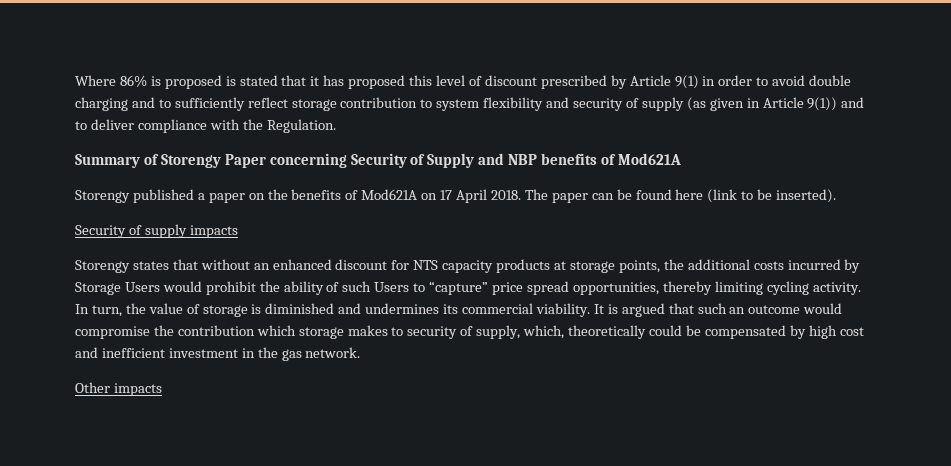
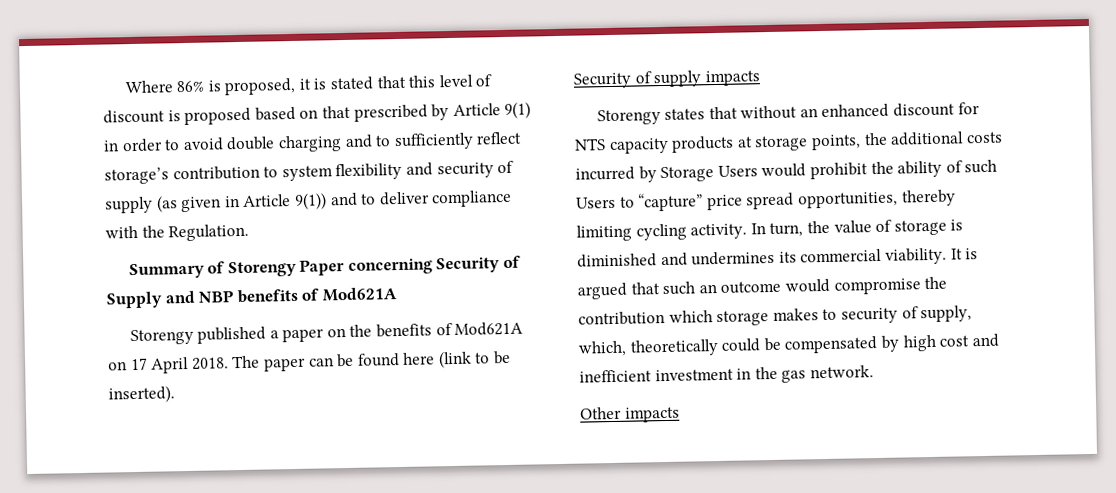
- Where 86% is proposed is stated that it has proposed this level of discount prescribed by Article 9(1) in order to avoid double charging and to sufficiently reflect storage contribution to system flexibility and security of supply (as given in Article 9(1)) and to deliver compliance with the Regulation.
+ Where 86% is proposed, it is stated that this level of discount is proposed based on that prescribed by Article 9(1) in order to avoid double charging and to sufficiently reflect storage’s contribution to system flexibility and security of supply (as given in Article 9(1)) and to deliver compliance with the Regulation.

